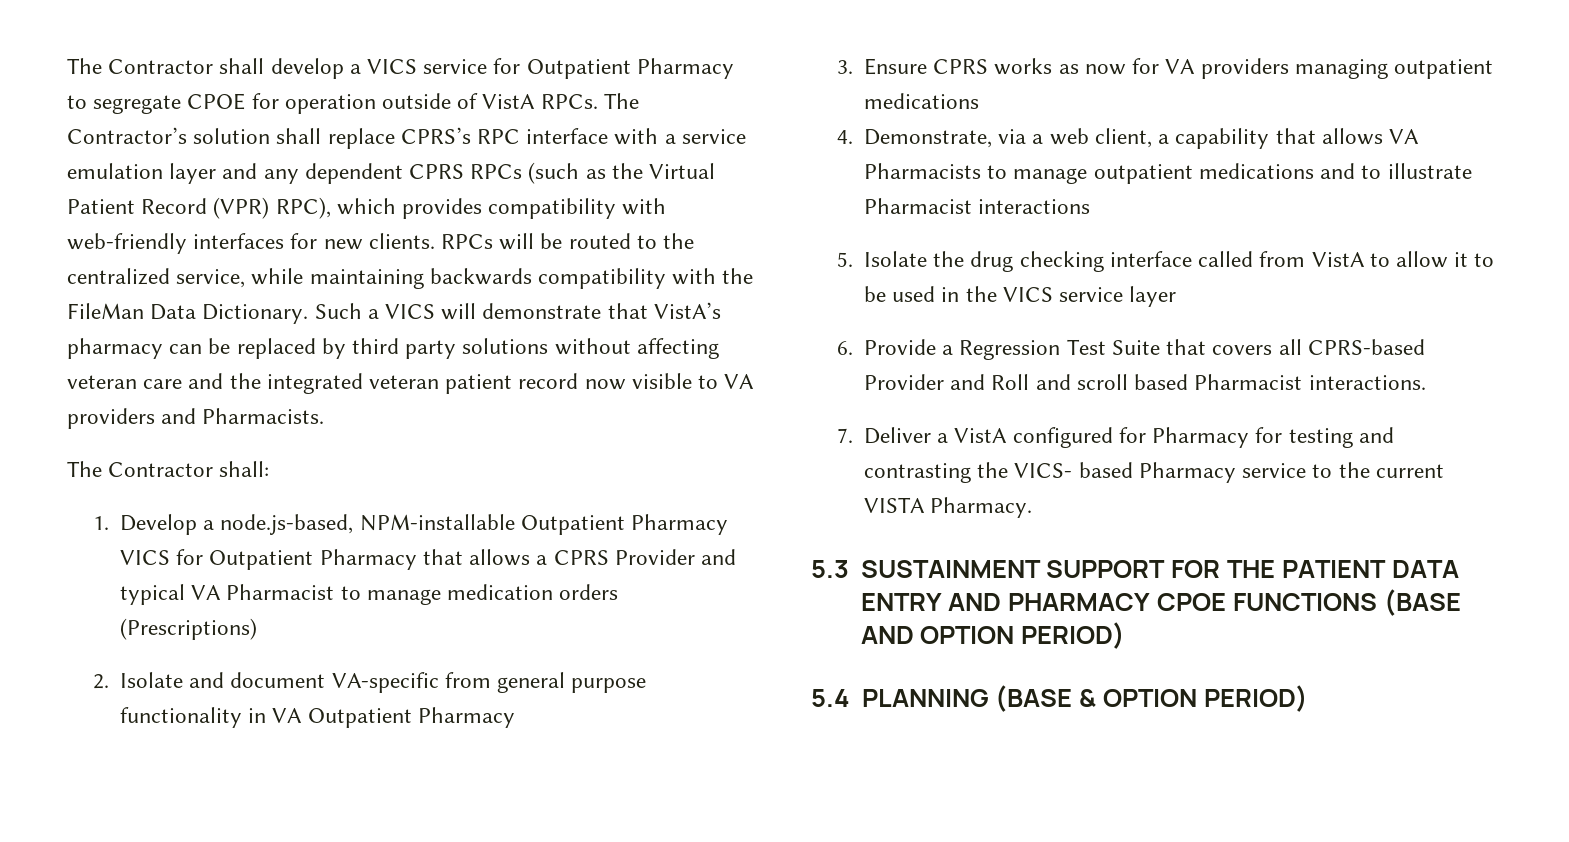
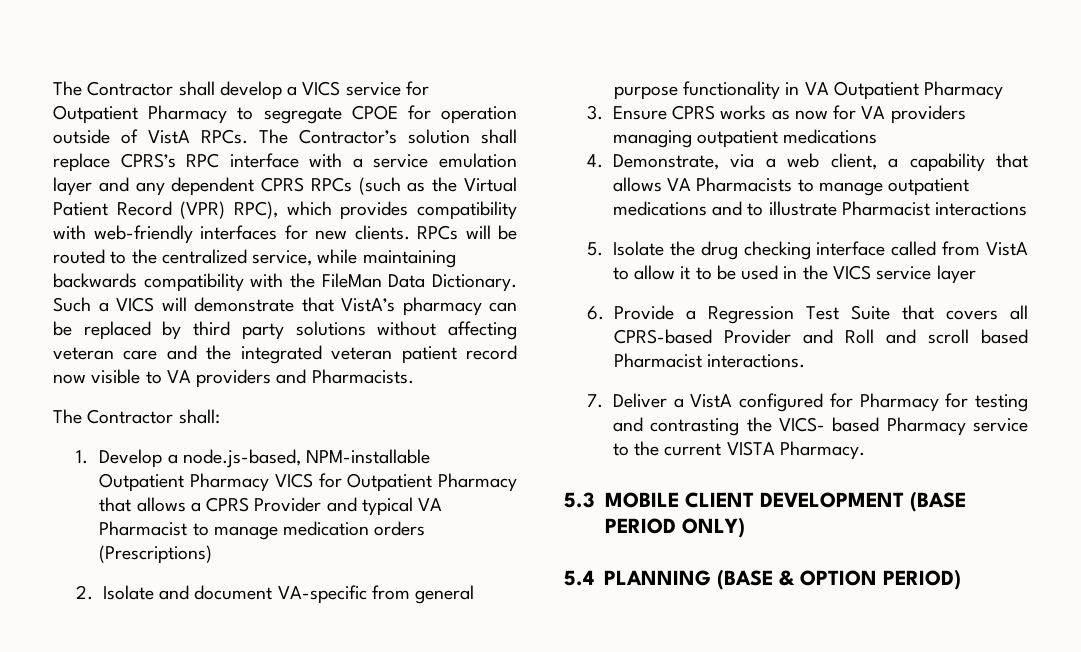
- 5.3 SUSTAINMENT SUPPORT FOR THE PATIENT DATA ENTRY AND PHARMACY CPOE FUNCTIONS (BASE AND OPTION PERIOD)
+ 5.3 MOBILE CLIENT DEVELOPMENT (BASE PERIOD ONLY)

